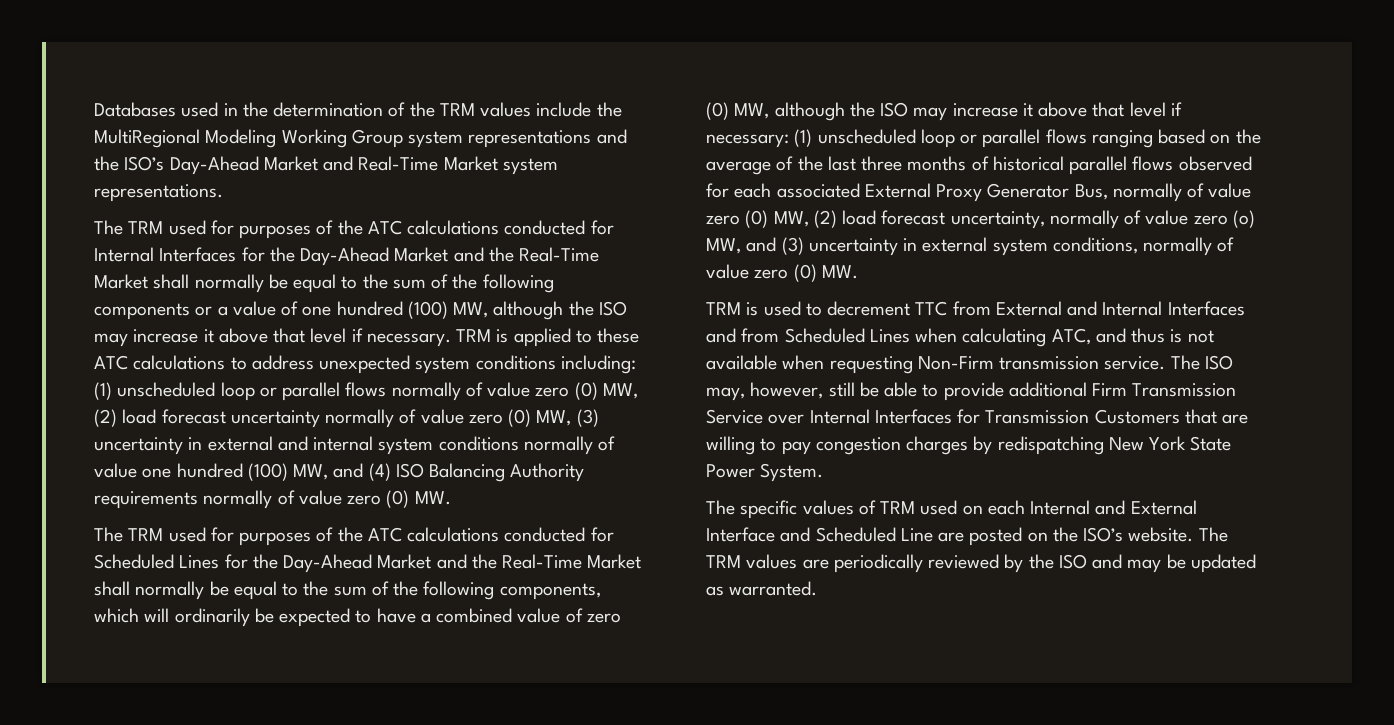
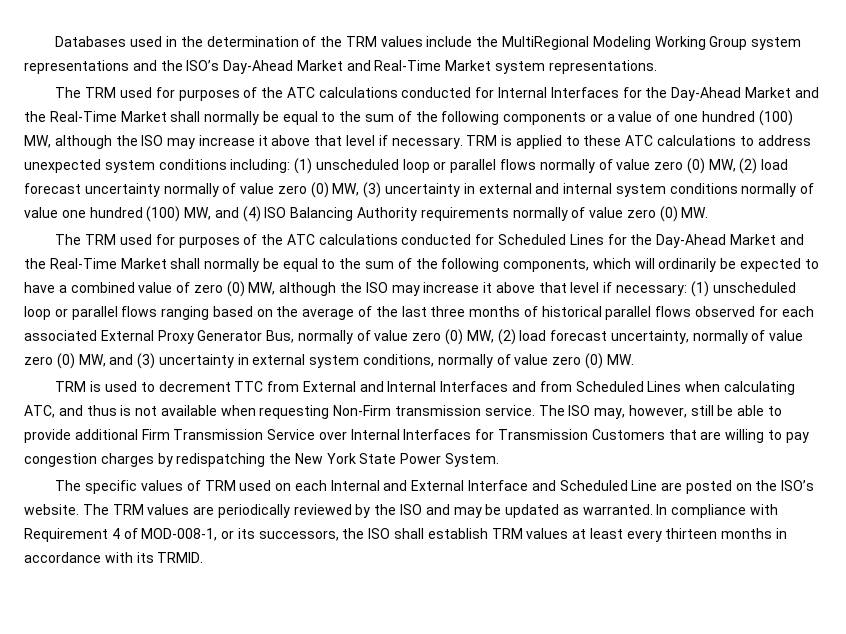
- (1) unscheduled loop or parallel flows ranging based on the average of the last three months of historical parallel flows observed for each associated External Proxy Generator Bus, normally of value zero (0) MW, (2) load forecast uncertainty, normally of value zero (o) MW, and (3) uncertainty in external system conditions, normally of value zero (0) MW.
+ (1) unscheduled loop or parallel flows ranging based on the average of the last three months of historical parallel flows observed for each associated External Proxy Generator Bus, normally of value zero (0) MW, (2) load forecast uncertainty, normally of value zero (0) MW, and (3) uncertainty in external system conditions, normally of value zero (0) MW.
- The ISO may, however, still be able to provide additional Firm Transmission Service over Internal Interfaces for Transmission Customers that are willing to pay congestion charges by redispatching New York State Power System.
+ The ISO may, however, still be able to provide additional Firm Transmission Service over Internal Interfaces for Transmission Customers that are willing to pay congestion charges by redispatching the New York State Power System.
+ In compliance with Requirement 4 of MOD-008-1, or its successors, the ISO shall establish TRM values at least every thirteen months in accordance with its TRMID.

